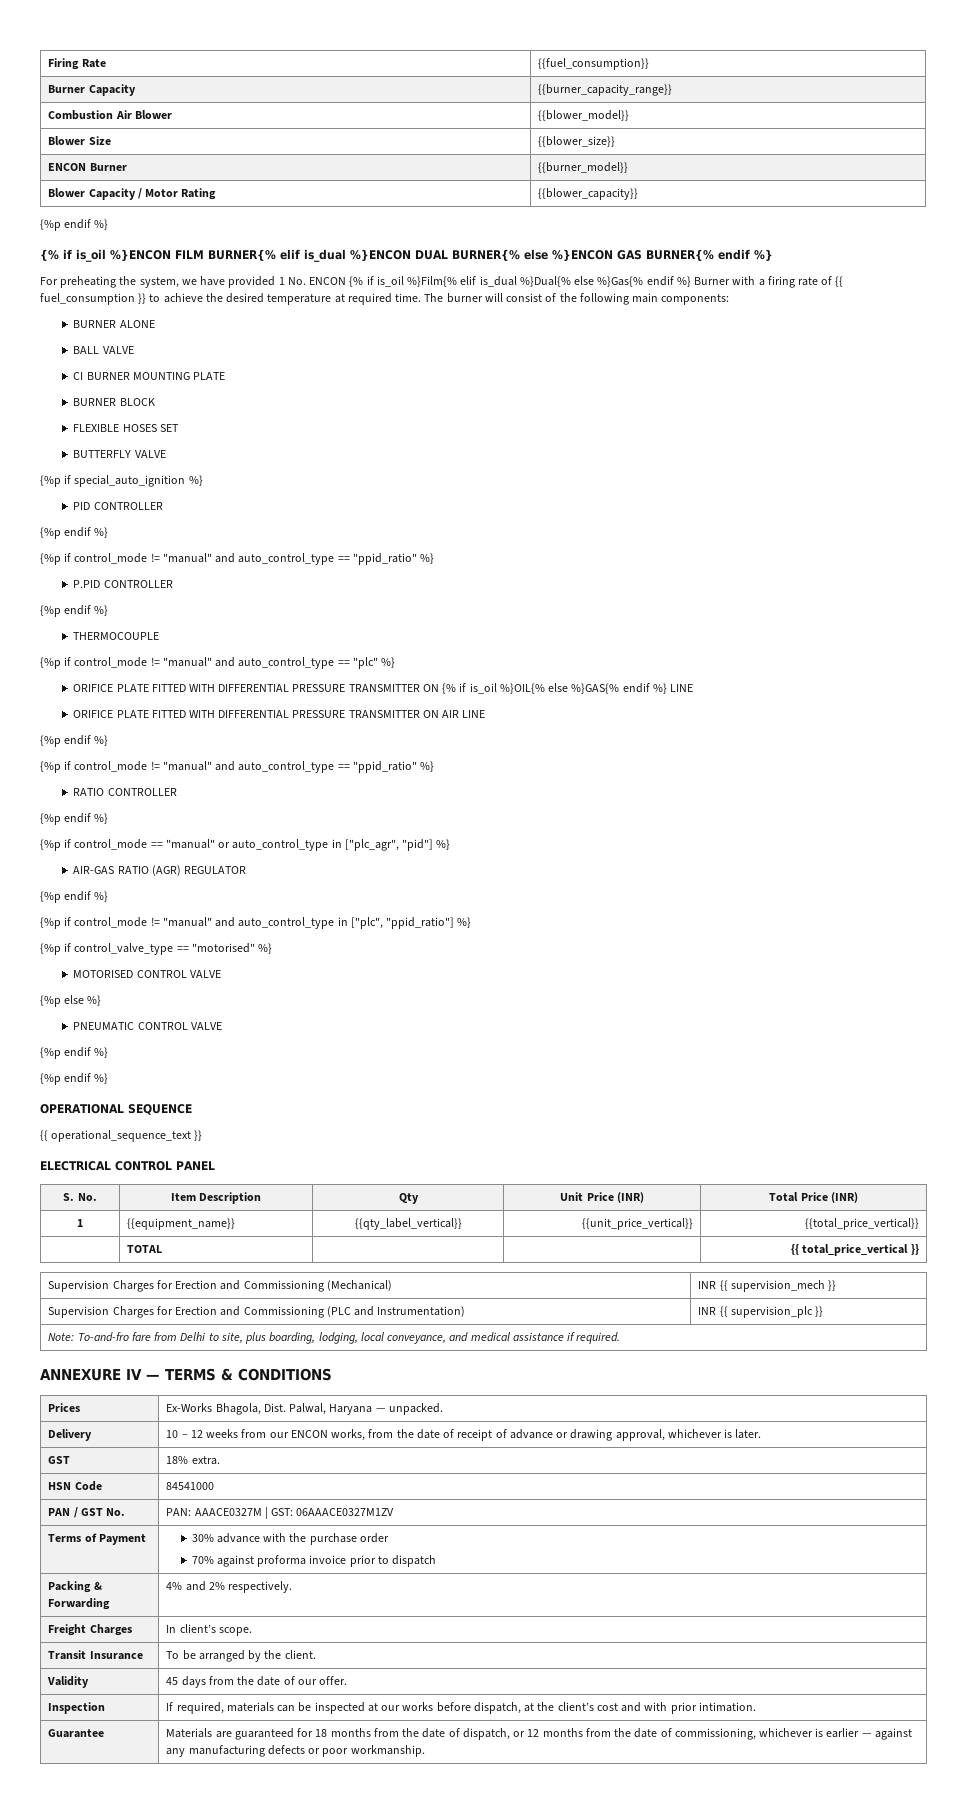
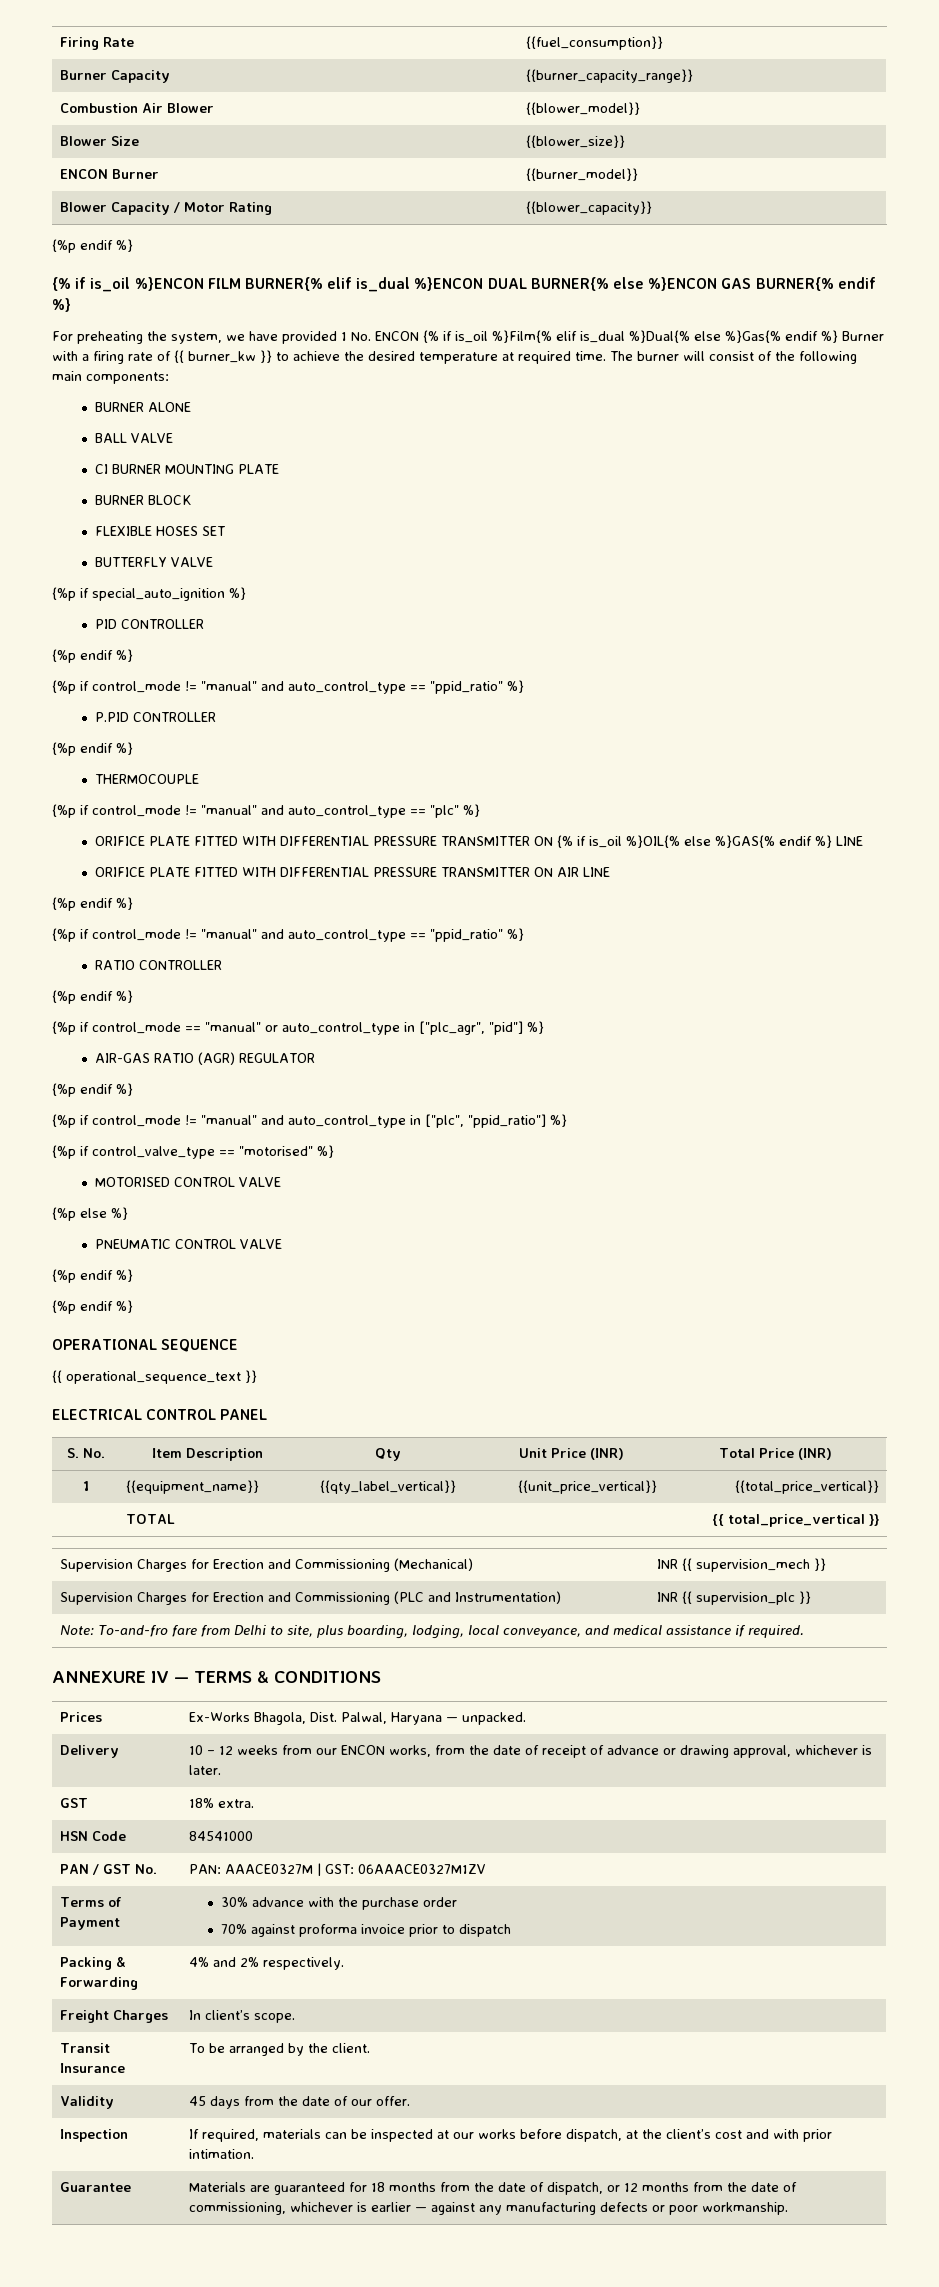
- For preheating the system, we have provided 1 No. ENCON {% if is_oil %}Film{% elif is_dual %}Dual{% else %}Gas{% endif %} Burner with a firing rate of {{ fuel_consumption }} to achieve the desired temperature at required time.
+ For preheating the system, we have provided 1 No. ENCON {% if is_oil %}Film{% elif is_dual %}Dual{% else %}Gas{% endif %} Burner with a firing rate of {{ burner_kw }} to achieve the desired temperature at required time.

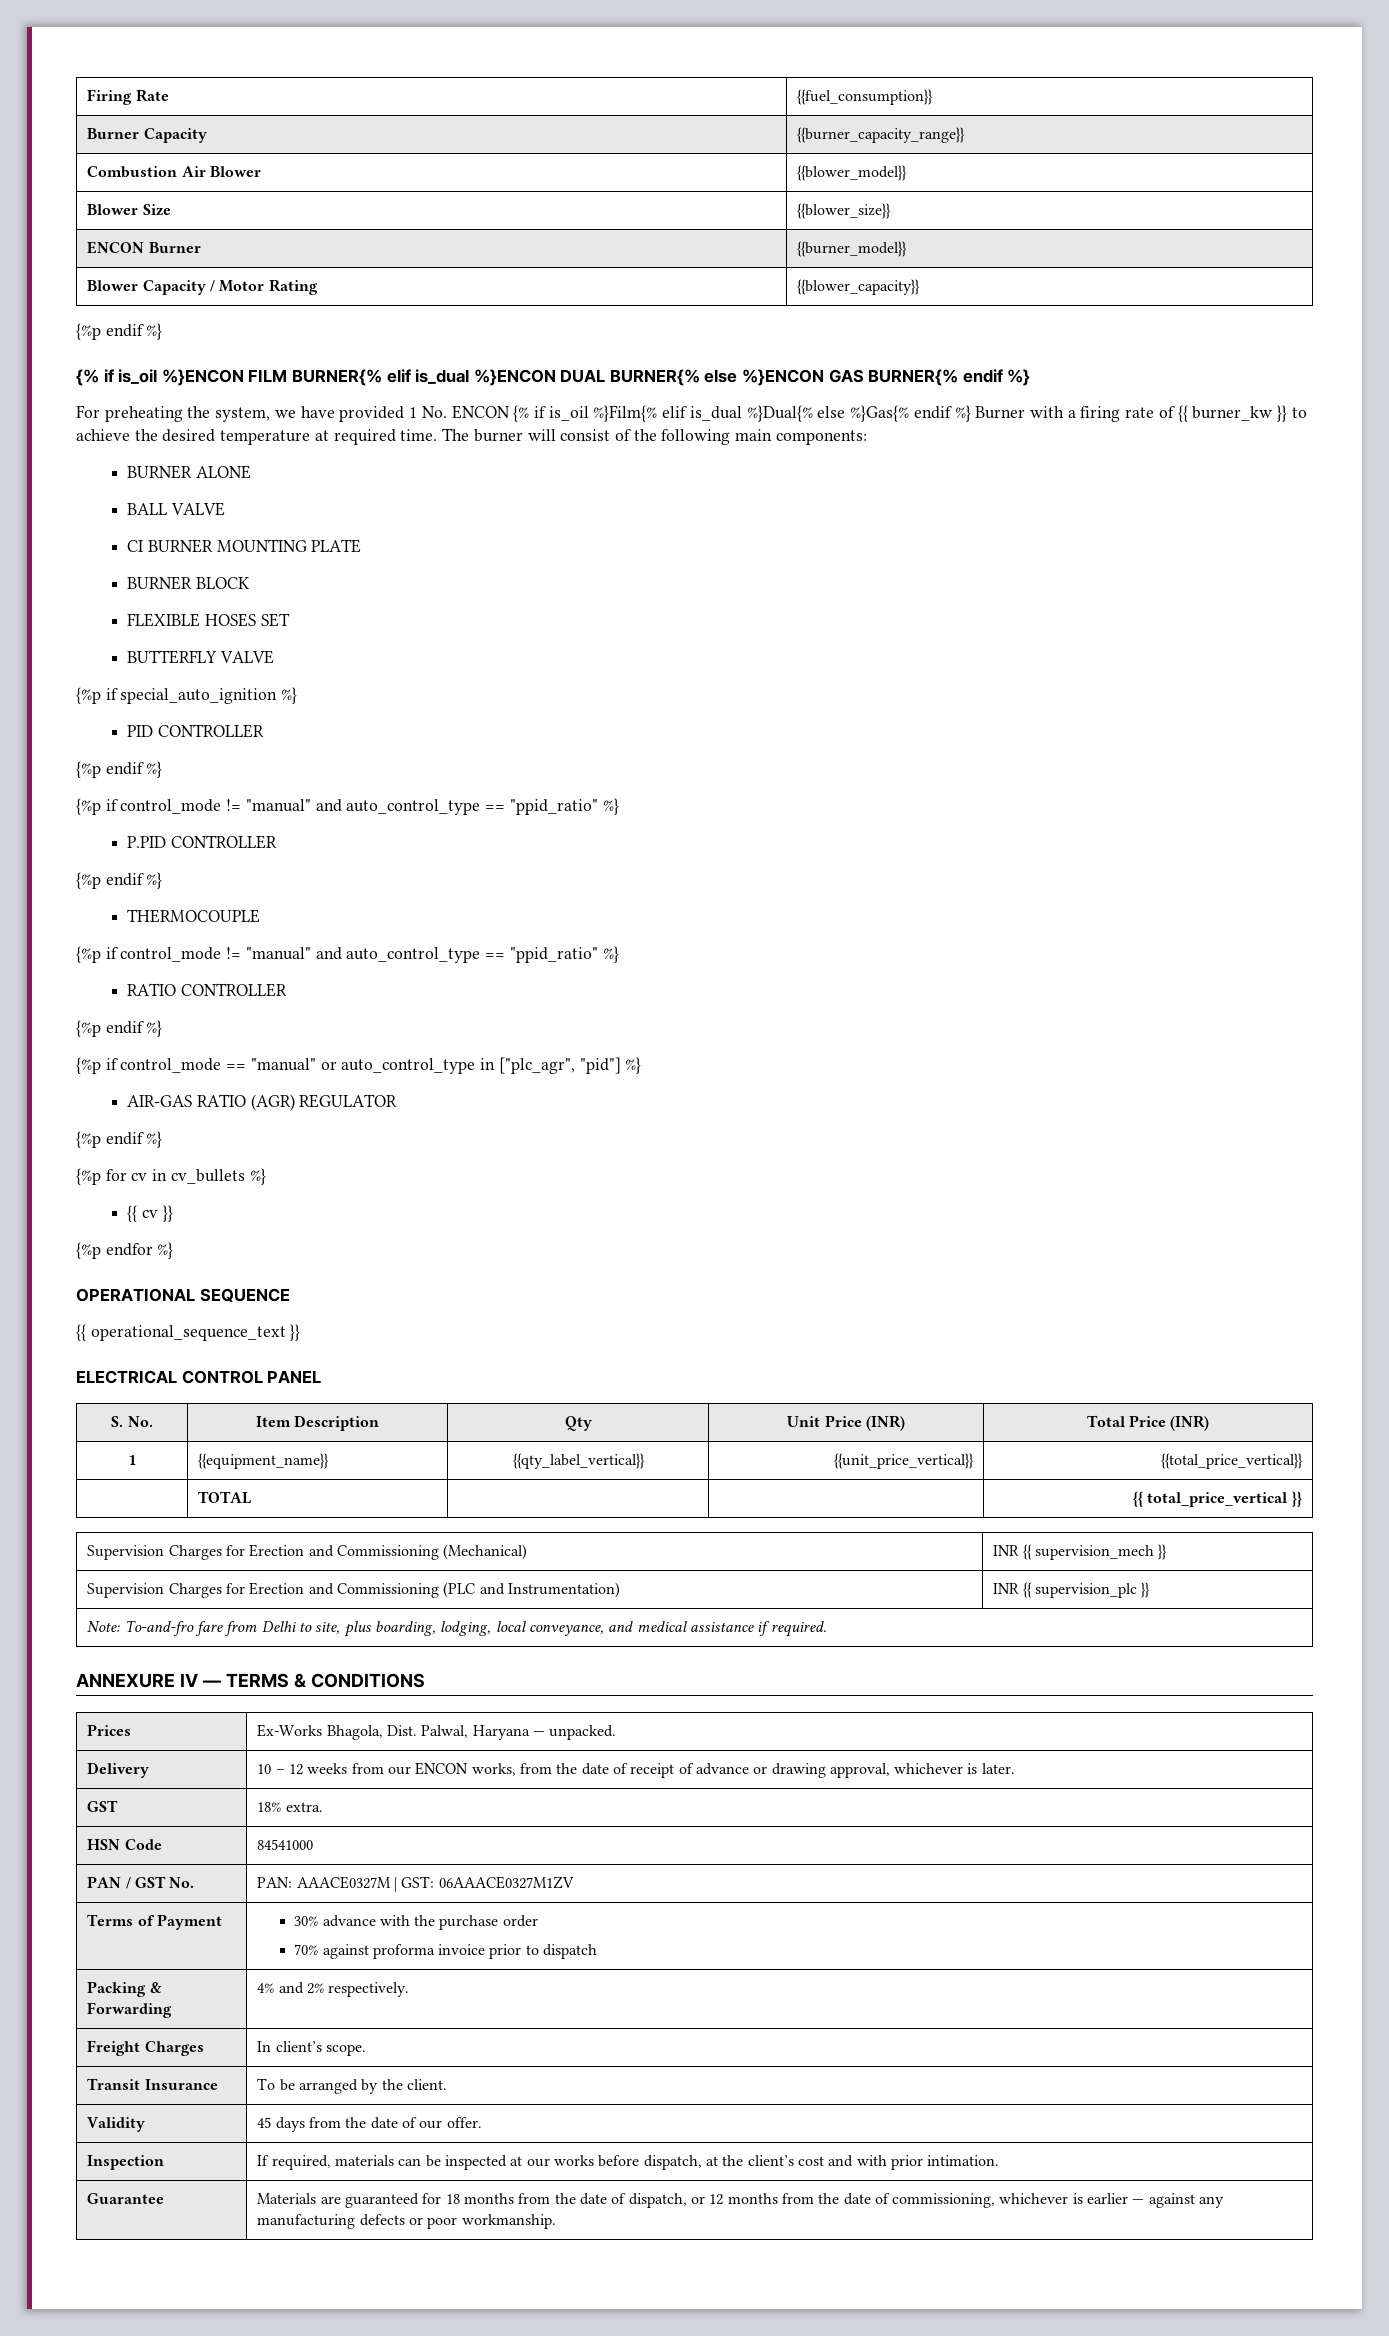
- {%p if control_mode != "manual" and auto_control_type == "plc" %}
- ORIFICE PLATE FITTED WITH DIFFERENTIAL PRESSURE TRANSMITTER ON {% if is_oil %}OIL{% else %}GAS{% endif %} LINE
- ORIFICE PLATE FITTED WITH DIFFERENTIAL PRESSURE TRANSMITTER ON AIR LINE
- {%p endif %}
- {%p if control_mode != "manual" and auto_control_type in ["plc", "ppid_ratio"] %}
- {%p if control_valve_type == "motorised" %}
- MOTORISED CONTROL VALVE
- {%p else %}
- PNEUMATIC CONTROL VALVE
- {%p endif %}
- {%p endif %}
+ {%p for cv in cv_bullets %}
+ {{ cv }}
+ {%p endfor %}

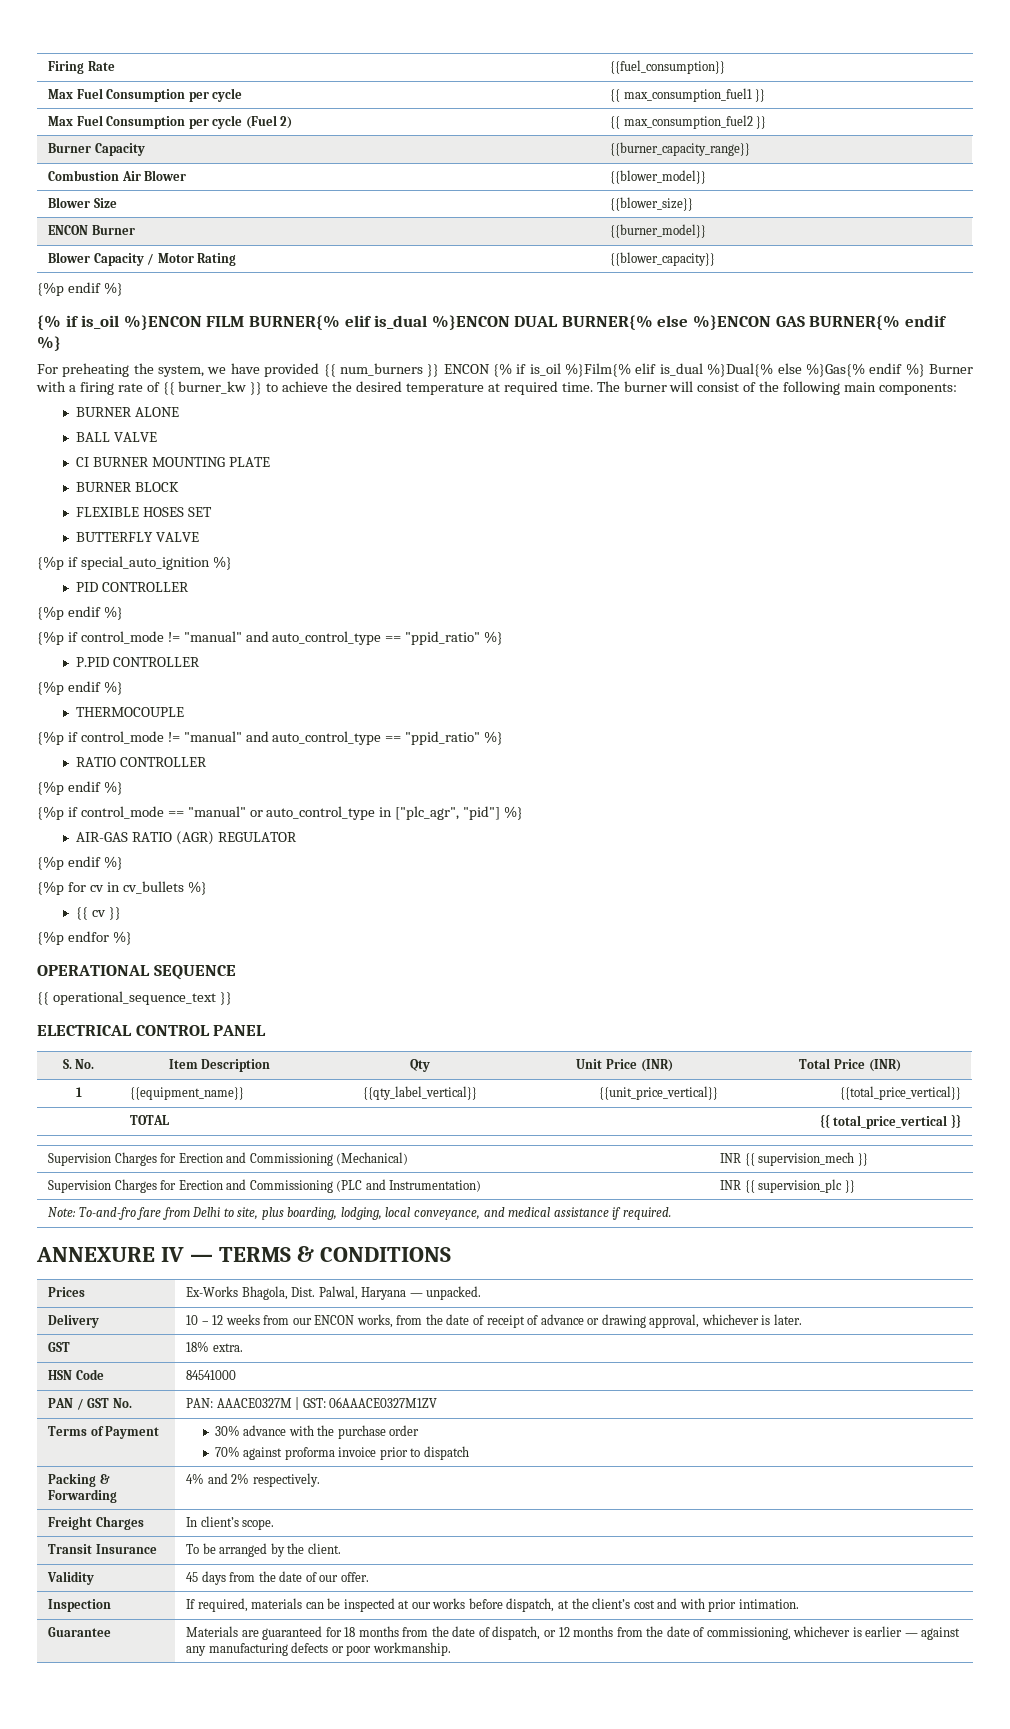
+ Max Fuel Consumption per cycle | {{ max_consumption_fuel1 }}
+ Max Fuel Consumption per cycle (Fuel 2) | {{ max_consumption_fuel2 }}
- For preheating the system, we have provided 1 No. ENCON {% if is_oil %}Film{% elif is_dual %}Dual{% else %}Gas{% endif %} Burner with a firing rate of {{ burner_kw }} to achieve the desired temperature at required time.
+ For preheating the system, we have provided {{ num_burners }} ENCON {% if is_oil %}Film{% elif is_dual %}Dual{% else %}Gas{% endif %} Burner with a firing rate of {{ burner_kw }} to achieve the desired temperature at required time.

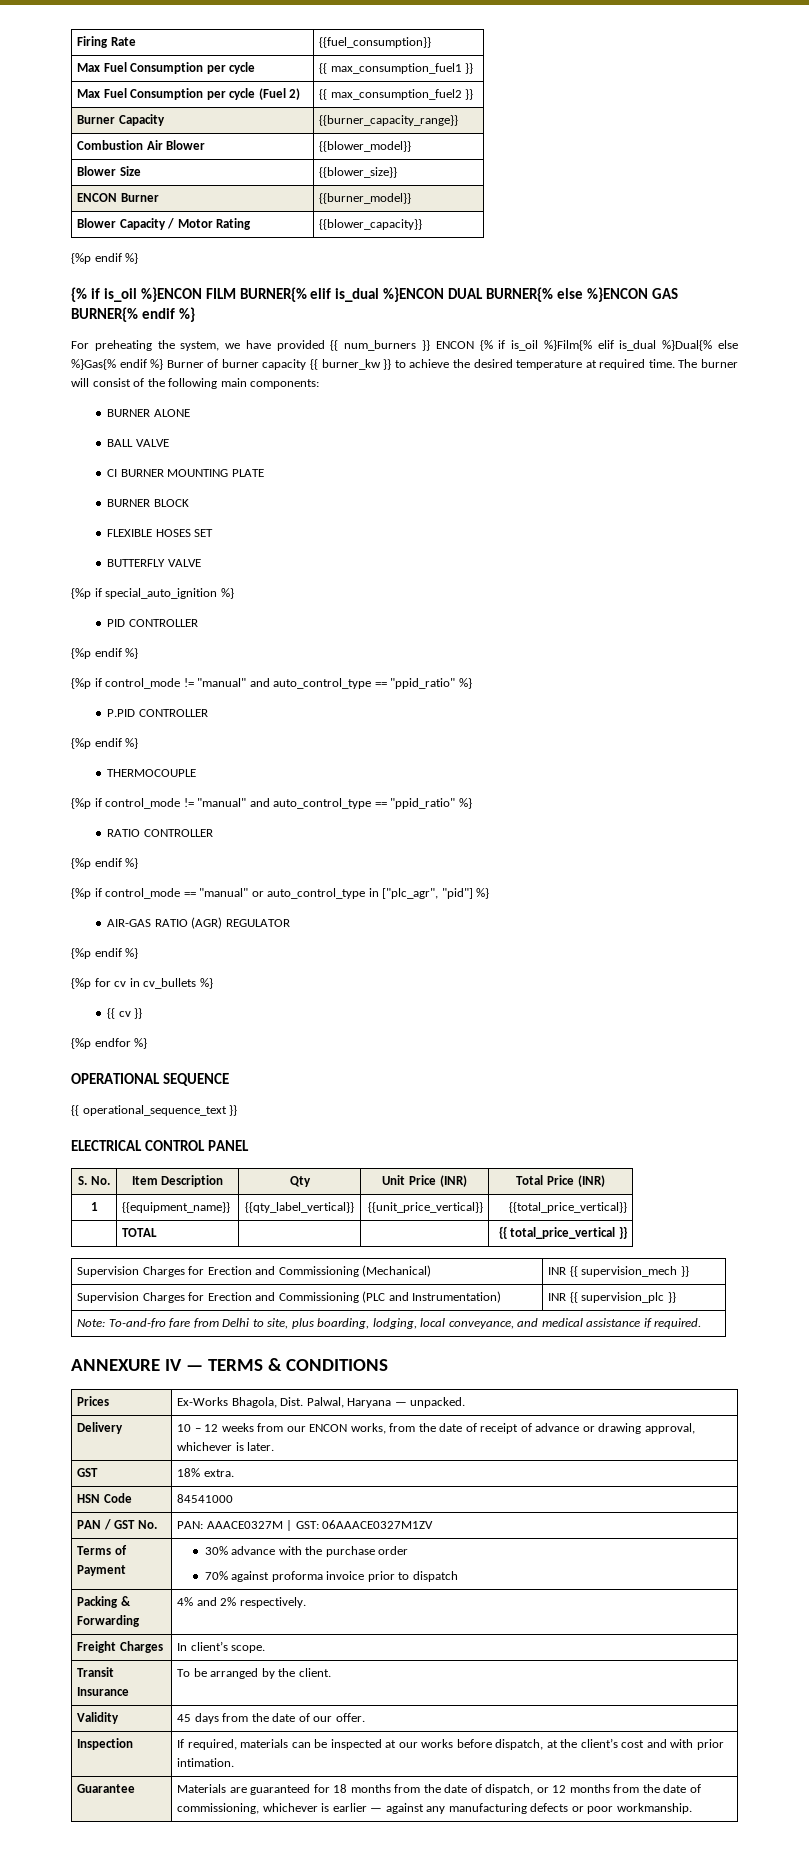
- For preheating the system, we have provided {{ num_burners }} ENCON {% if is_oil %}Film{% elif is_dual %}Dual{% else %}Gas{% endif %} Burner with a firing rate of {{ burner_kw }} to achieve the desired temperature at required time.
+ For preheating the system, we have provided {{ num_burners }} ENCON {% if is_oil %}Film{% elif is_dual %}Dual{% else %}Gas{% endif %} Burner of burner capacity {{ burner_kw }} to achieve the desired temperature at required time.

